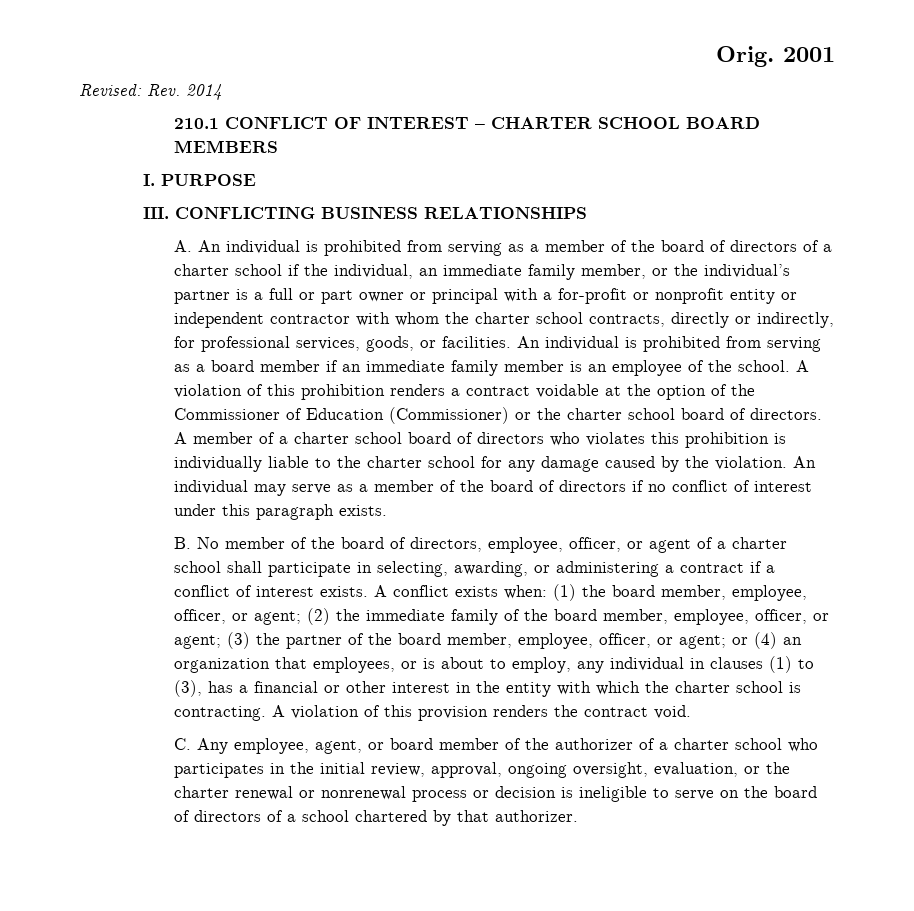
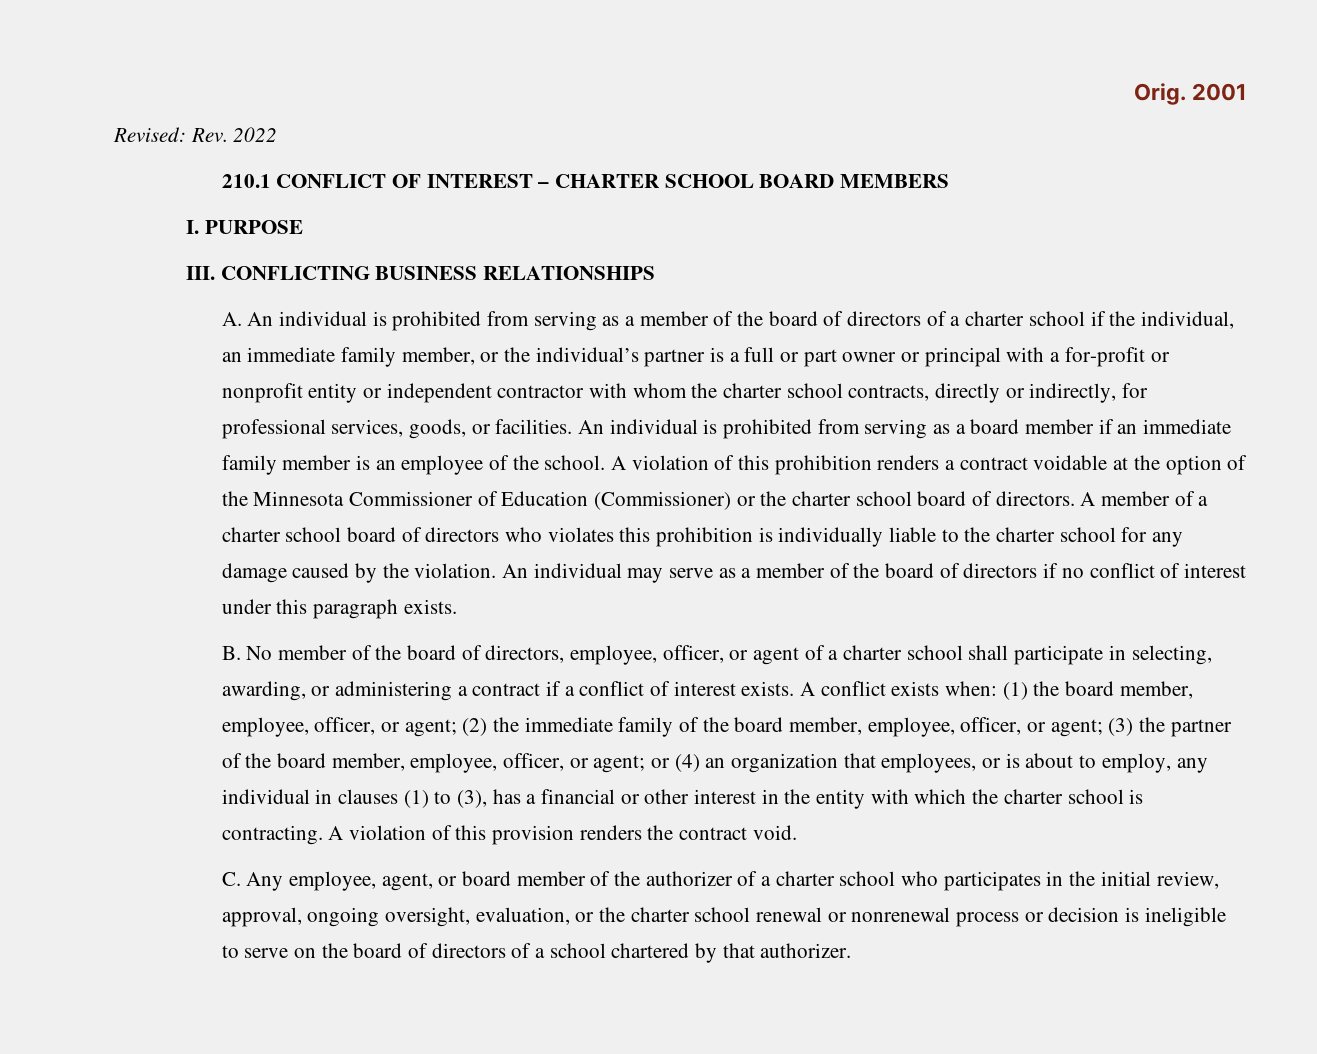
- Revised: Rev. 2014
+ Revised: Rev. 2022
- A violation of this prohibition renders a contract voidable at the option of the Commissioner of Education (Commissioner) or the charter school board of directors.
+ A violation of this prohibition renders a contract voidable at the option of the Minnesota Commissioner of Education (Commissioner) or the charter school board of directors.
- C. Any employee, agent, or board member of the authorizer of a charter school who participates in the initial review, approval, ongoing oversight, evaluation, or the charter renewal or nonrenewal process or decision is ineligible to serve on the board of directors of a school chartered by that authorizer.
+ C. Any employee, agent, or board member of the authorizer of a charter school who participates in the initial review, approval, ongoing oversight, evaluation, or the charter school renewal or nonrenewal process or decision is ineligible to serve on the board of directors of a school chartered by that authorizer.

